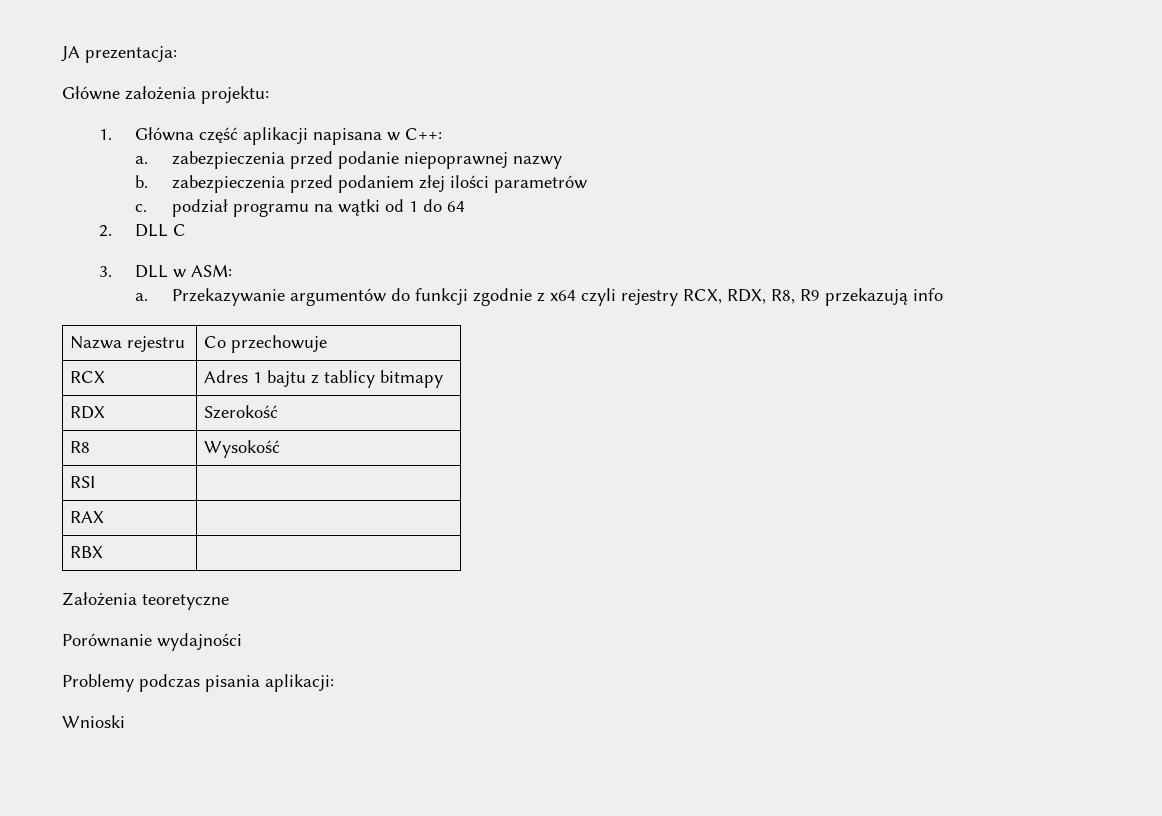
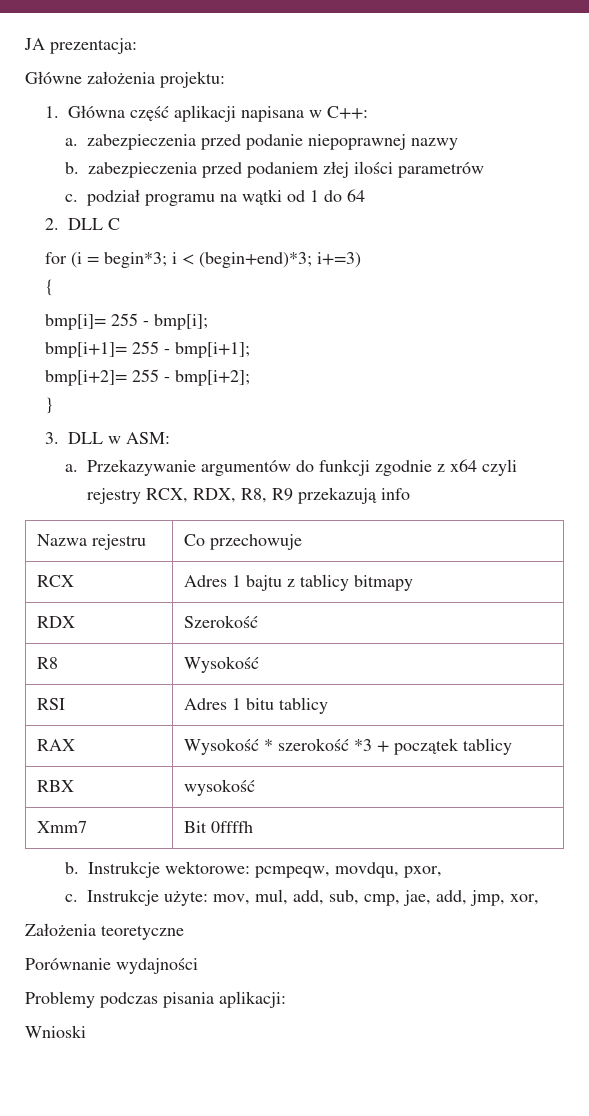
+ for (i = begin*3; i < (begin+end)*3; i+=3)
+ {
+ bmp[i]= 255 - bmp[i];
+ bmp[i+1]= 255 - bmp[i+1];
+ bmp[i+2]= 255 - bmp[i+2];
+ }
- RSI |
- RAX |
- RBX |
+ RSI | Adres 1 bitu tablicy
+ RAX | Wysokość * szerokość *3 + początek tablicy
+ RBX | wysokość
+ Xmm7 | Bit 0ffffh
+ b. Instrukcje wektorowe: pcmpeqw, movdqu, pxor,
+ c. Instrukcje użyte: mov, mul, add, sub, cmp, jae, add, jmp, xor,

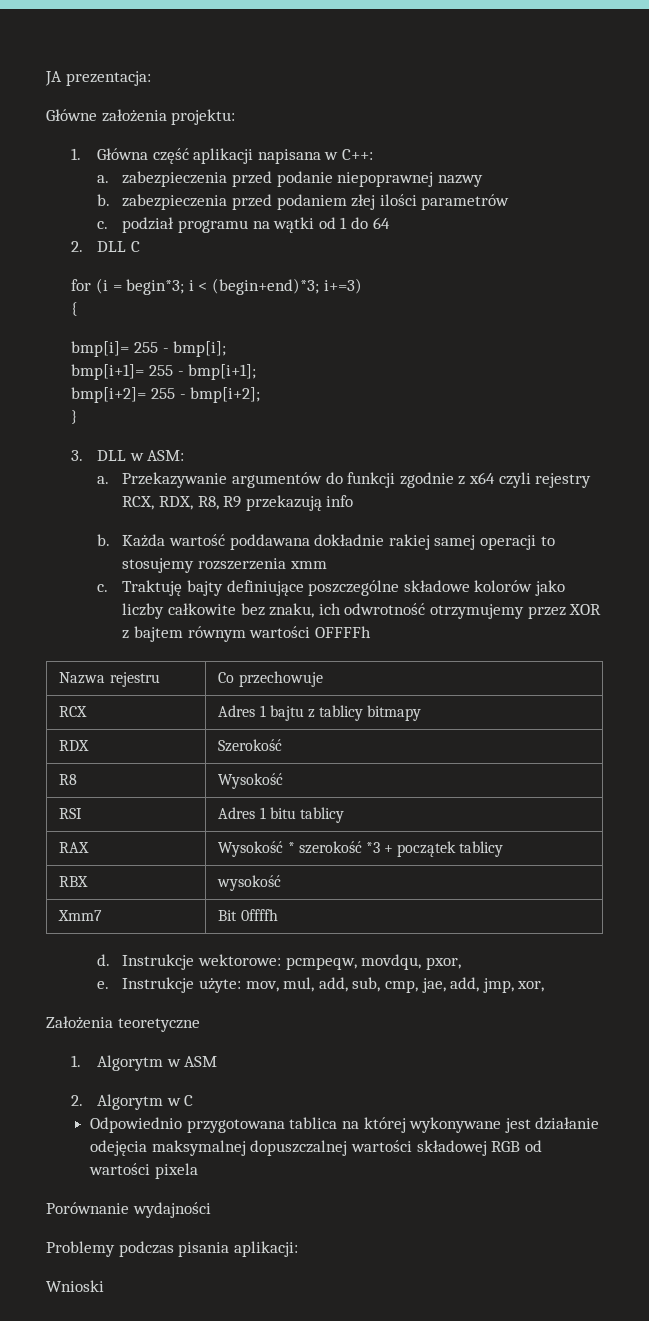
+ b. Każda wartość poddawana dokładnie rakiej samej operacji to stosujemy rozszerzenia xmm
+ c. Traktuję bajty definiujące poszczególne składowe kolorów jako liczby całkowite bez znaku, ich odwrotność otrzymujemy przez XOR z bajtem równym wartości OFFFFh
  Xmm7 | Bit 0ffffh
- b.
+ d.
  Instrukcje wektorowe: pcmpeqw, movdqu, pxor,
- c.
+ e.
+ 1. Algorytm w ASM
+ 2. Algorytm w C
+ Odpowiednio przygotowana tablica na której wykonywane jest działanie odejęcia maksymalnej dopuszczalnej wartości składowej RGB od wartości pixela

